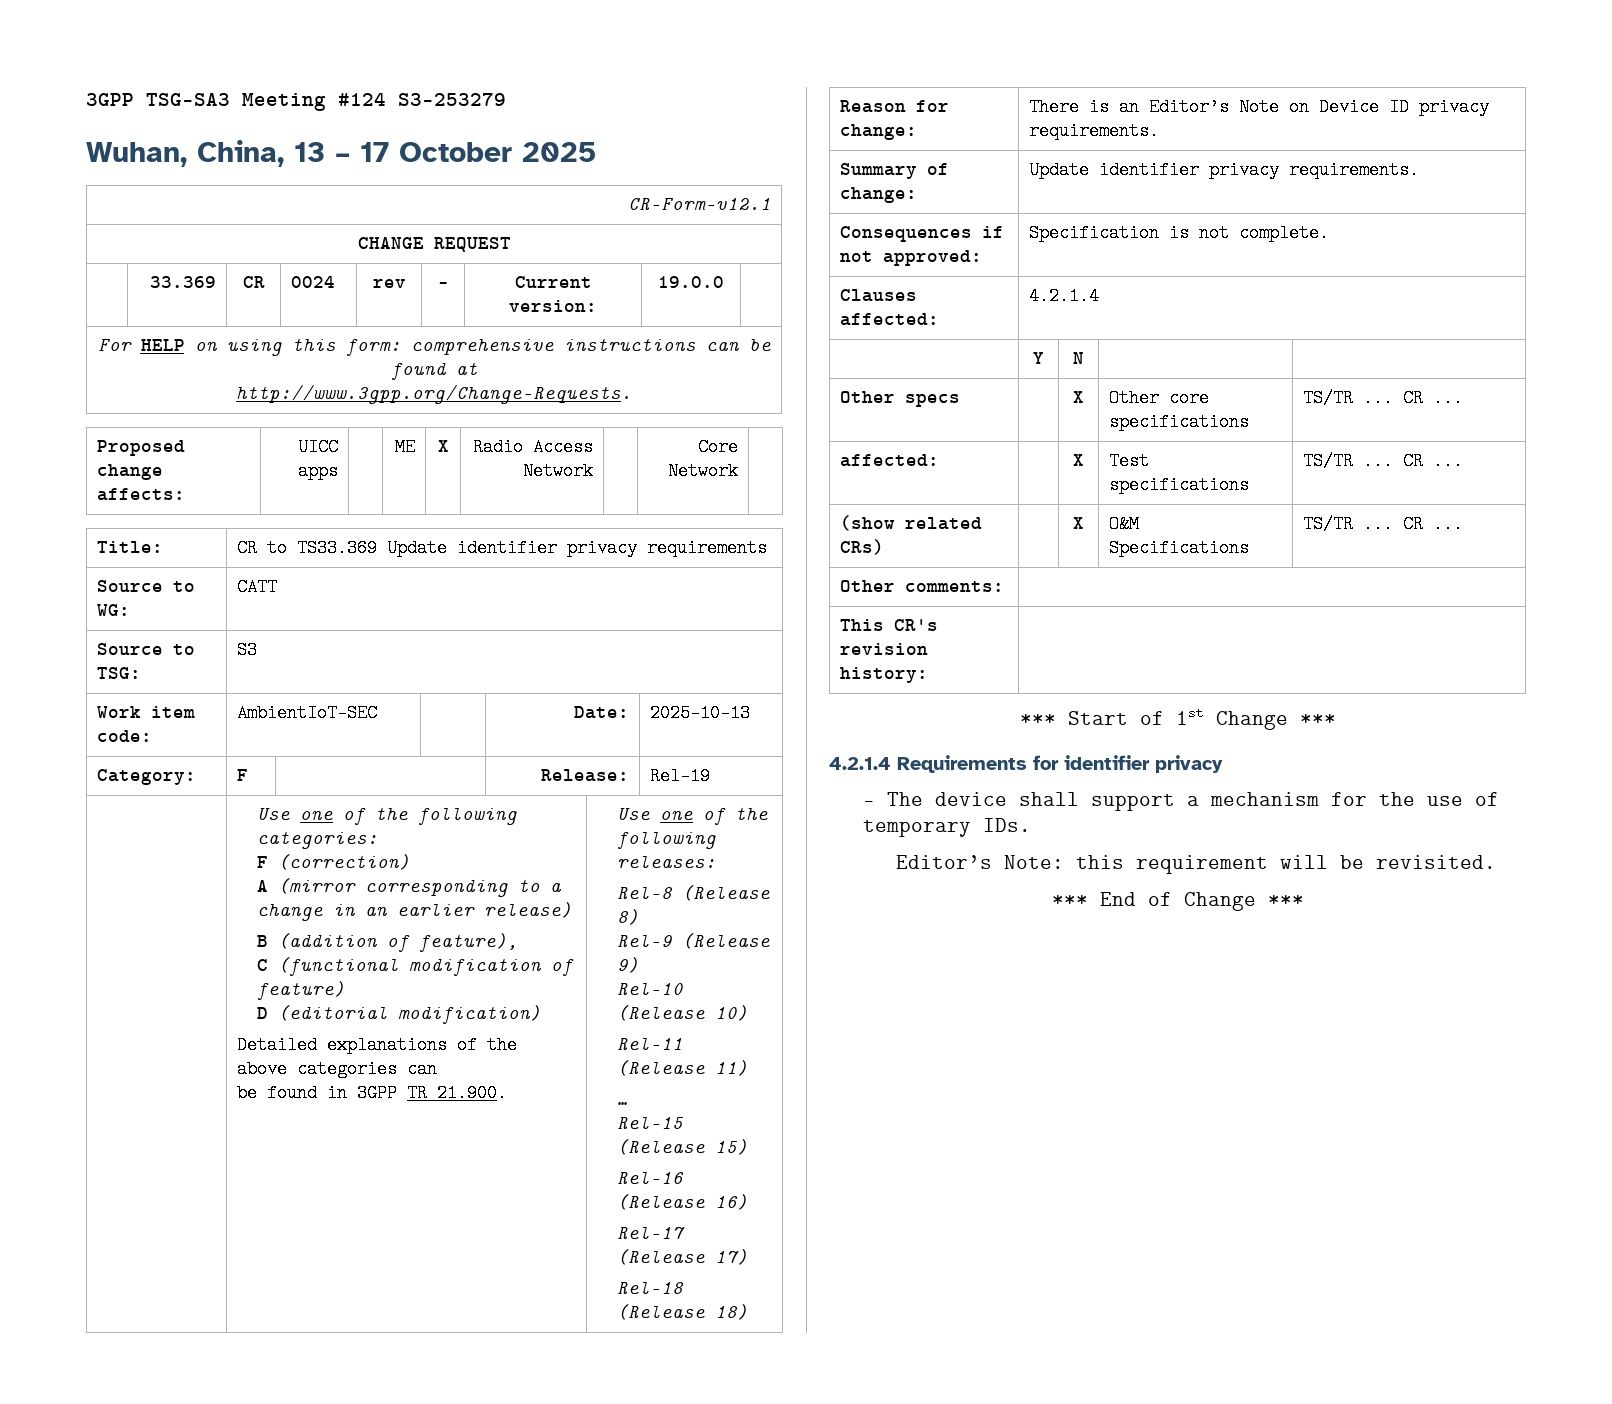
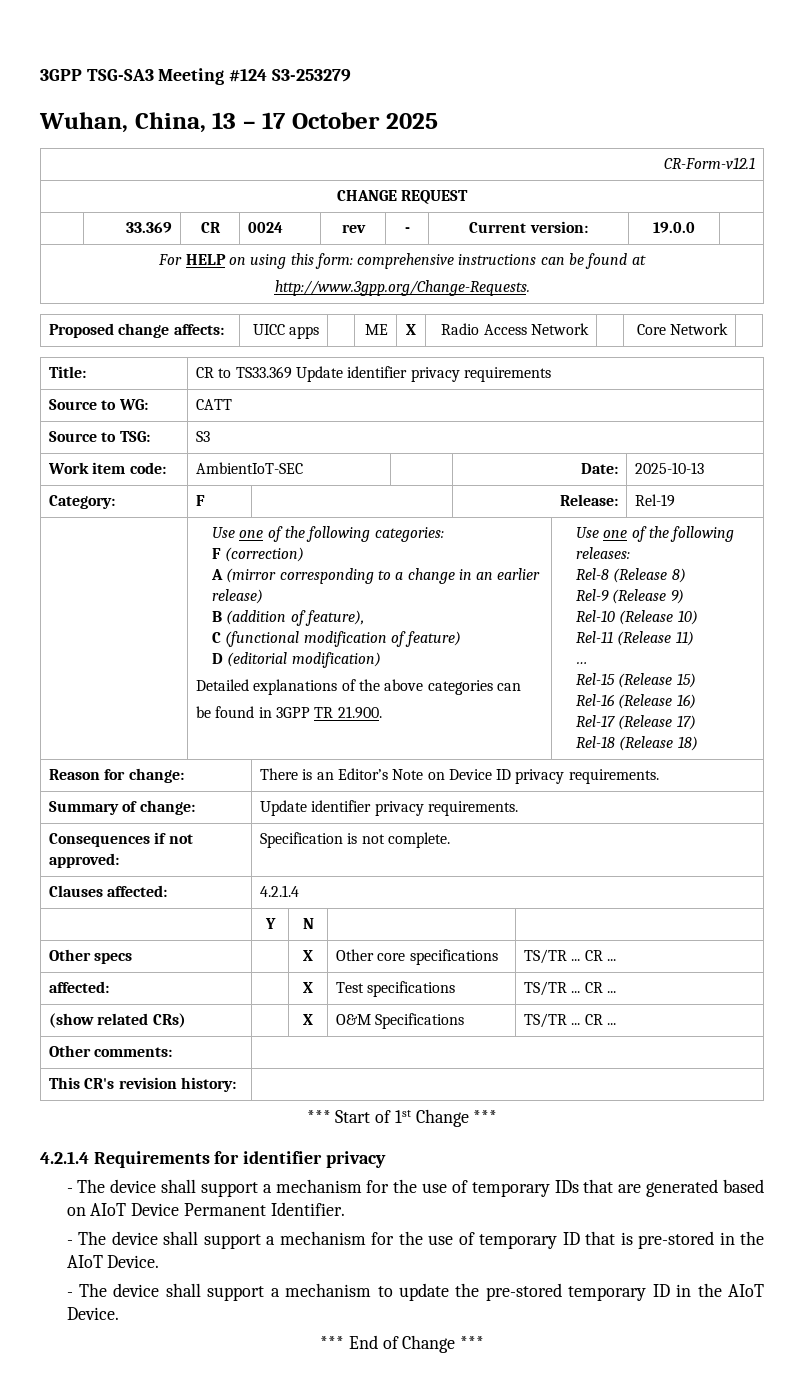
- - The device shall support a mechanism for the use of temporary IDs.
- Editor’s Note: this requirement will be revisited.
+ - The device shall support a mechanism for the use of temporary IDs that are generated based on AIoT Device Permanent Identifier.
+ - The device shall support a mechanism for the use of temporary ID that is pre-stored in the AIoT Device.
+ - The device shall support a mechanism to update the pre-stored temporary ID in the AIoT Device.

